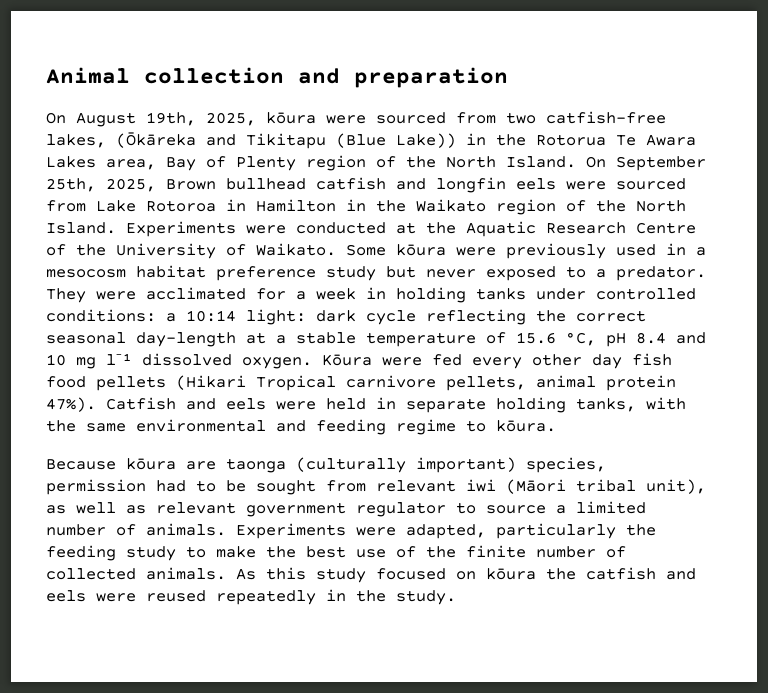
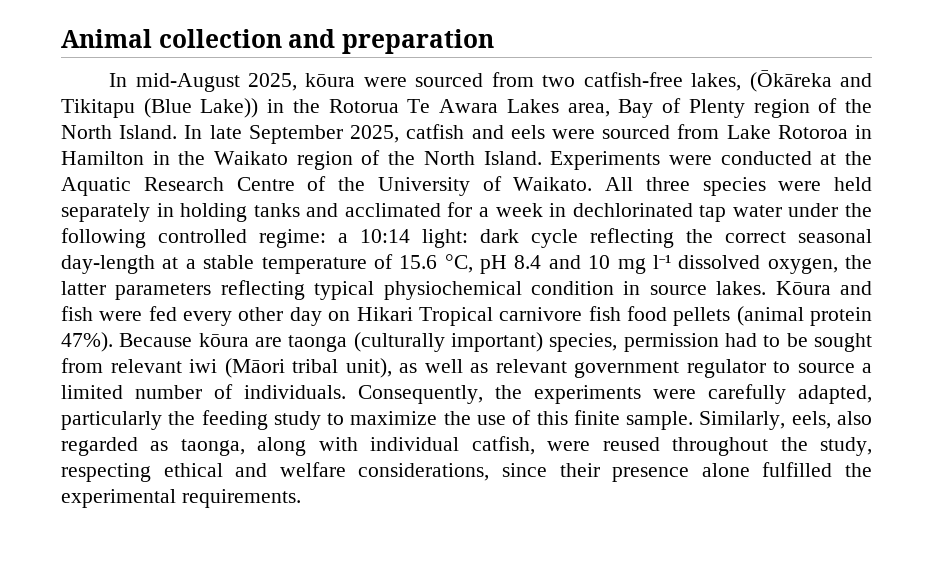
- On August 19th, 2025, kōura were sourced from two catfish-free lakes, (Ōkāreka and Tikitapu (Blue Lake)) in the Rotorua Te Awara Lakes area, Bay of Plenty region of the North Island.
+ In mid-August 2025, kōura were sourced from two catfish-free lakes, (Ōkāreka and Tikitapu (Blue Lake)) in the Rotorua Te Awara Lakes area, Bay of Plenty region of the North Island.
- On September 25th, 2025, Brown bullhead catfish and longfin eels were sourced from Lake Rotoroa in Hamilton in the Waikato region of the North Island.
+ In late September 2025, catfish and eels were sourced from Lake Rotoroa in Hamilton in the Waikato region of the North Island.
- Some kōura were previously used in a mesocosm habitat preference study but never exposed to a predator. They were acclimated for a week in holding tanks under controlled conditions:
+ All three species were held separately in holding tanks and acclimated for a week in dechlorinated tap water under the following controlled regime:
- dark cycle reflecting the correct seasonal day-length at a stable temperature of 15.6 °C, pH 8.4 and 10 mg l⁻¹ dissolved oxygen. Kōura were fed every other day fish food pellets (Hikari Tropical carnivore pellets, animal protein 47%). Catfish and eels were held in separate holding tanks, with the same environmental and feeding regime to kōura.
- Because kōura are taonga (culturally important) species, permission had to be sought from relevant iwi (Māori tribal unit), as well as relevant government regulator to source a limited number of animals. Experiments were adapted, particularly the feeding study to make the best use of the finite number of collected animals. As this study focused on kōura the catfish and eels were reused repeatedly in the study.
+ dark cycle reflecting the correct seasonal day-length at a stable temperature of 15.6 °C, pH 8.4 and 10 mg l⁻¹ dissolved oxygen, the latter parameters reflecting typical physiochemical condition in source lakes. Kōura and fish were fed every other day on Hikari Tropical carnivore fish food pellets (animal protein 47%). Because kōura are taonga (culturally important) species, permission had to be sought from relevant iwi (Māori tribal unit), as well as relevant government regulator to source a limited number of individuals. Consequently, the experiments were carefully adapted, particularly the feeding study to maximize the use of this finite sample. Similarly, eels, also regarded as taonga, along with individual catfish, were reused throughout the study, respecting ethical and welfare considerations, since their presence alone fulfilled the experimental requirements.

